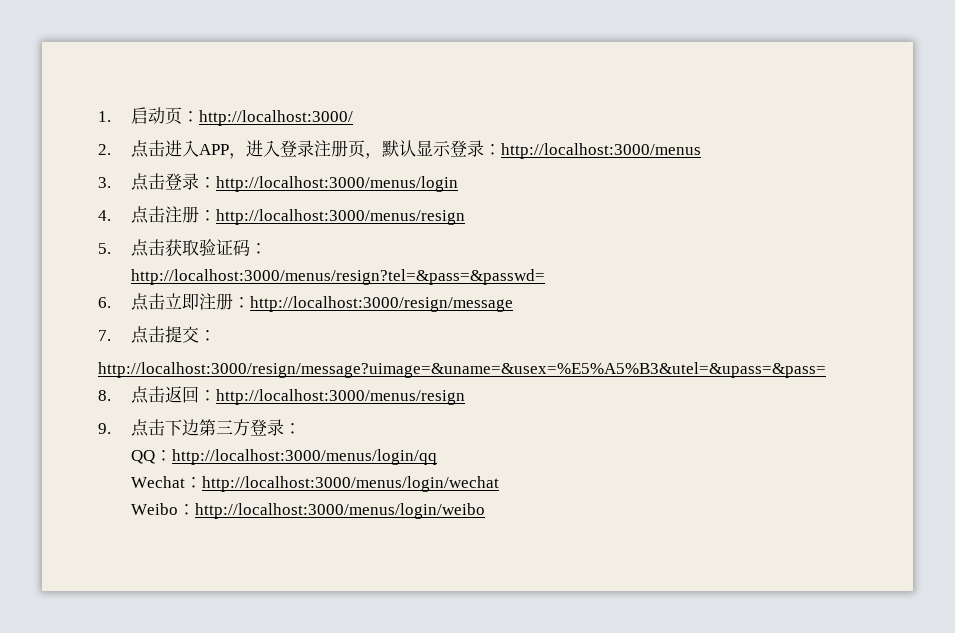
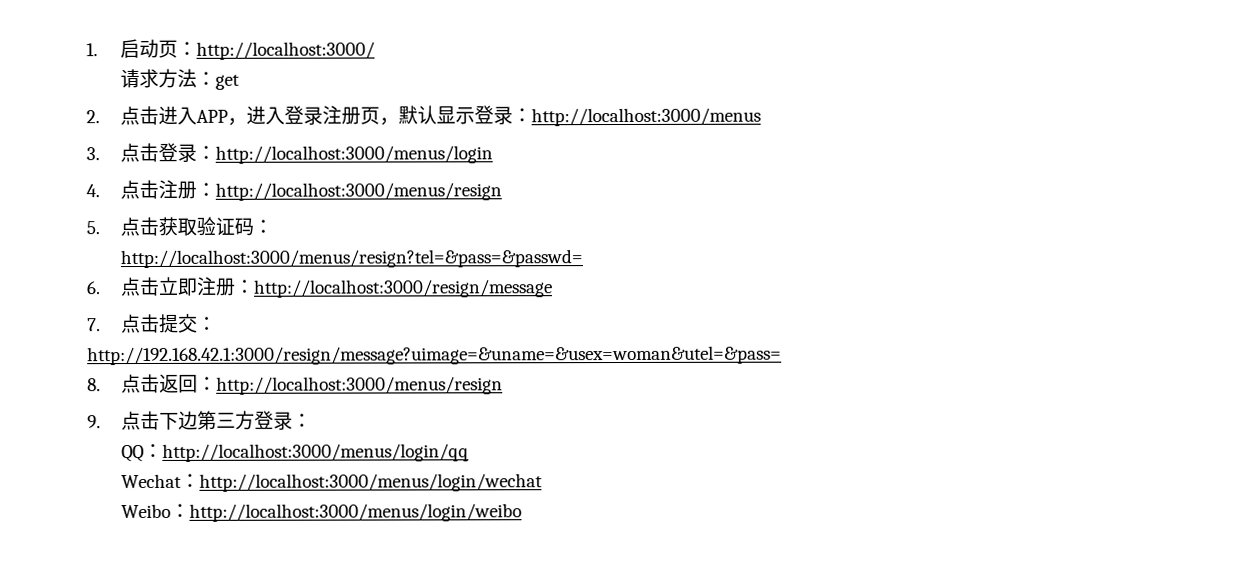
+ 请求方法：get
- http://localhost:3000/resign/message?uimage=&uname=&usex=%E5%A5%B3&utel=&upass=&pass=
+ http://192.168.42.1:3000/resign/message?uimage=&uname=&usex=woman&utel=&pass=

